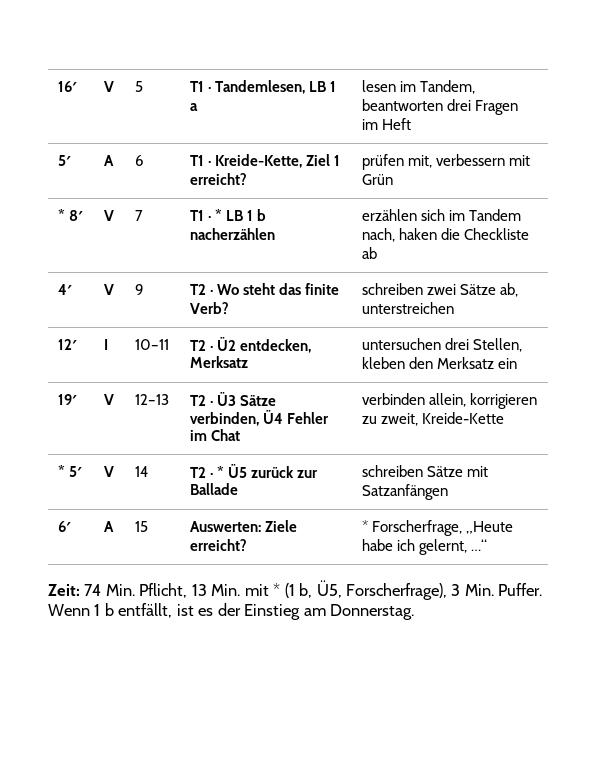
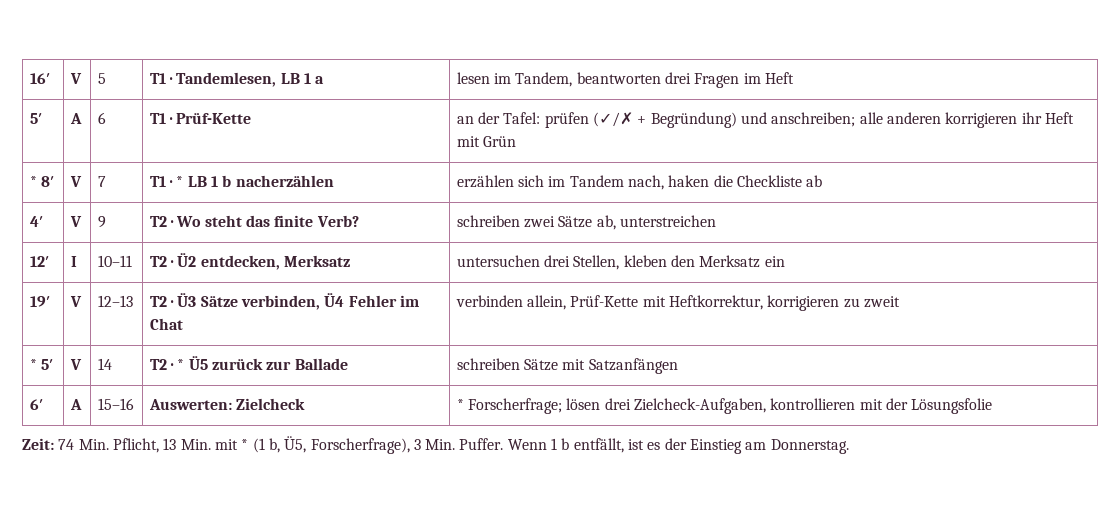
- 5′ | A | 6 | T1 · Kreide-Kette, Ziel 1 erreicht? | prüfen mit, verbessern mit Grün
+ 5′ | A | 6 | T1 · Prüf-Kette | an der Tafel: prüfen (✓/✗ + Begründung) und anschreiben; alle anderen korrigieren ihr Heft mit Grün
- 19′ | V | 12–13 | T2 · Ü3 Sätze verbinden, Ü4 Fehler im Chat | verbinden allein, korrigieren zu zweit, Kreide-Kette
+ 19′ | V | 12–13 | T2 · Ü3 Sätze verbinden, Ü4 Fehler im Chat | verbinden allein, Prüf-Kette mit Heftkorrektur, korrigieren zu zweit
- 6′ | A | 15 | Auswerten: Ziele erreicht? | * Forscherfrage, „Heute habe ich gelernt, …“
+ 6′ | A | 15–16 | Auswerten: Zielcheck | * Forscherfrage; lösen drei Zielcheck-Aufgaben, kontrollieren mit der Lösungsfolie

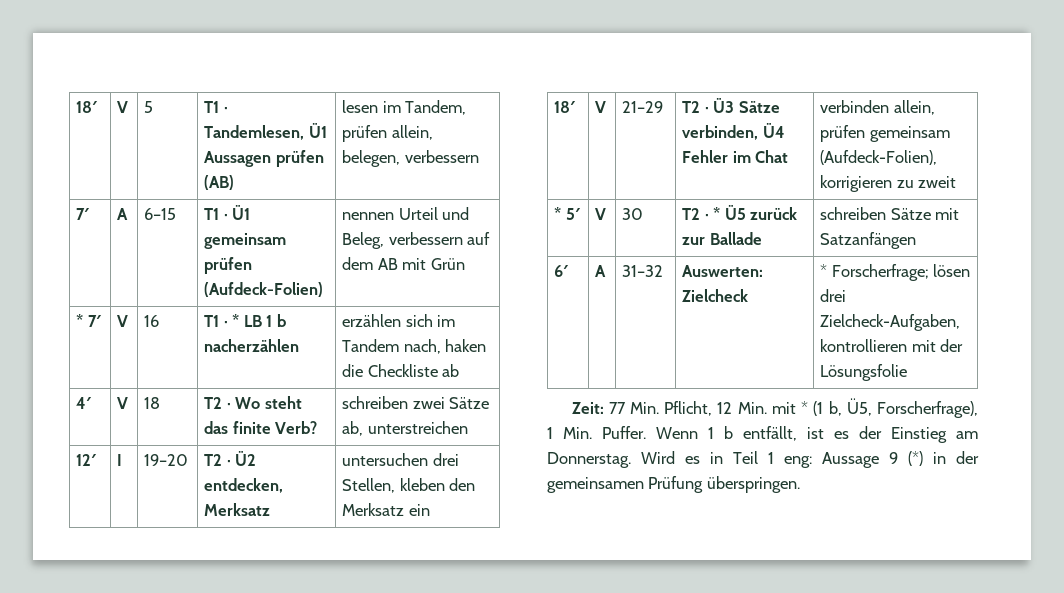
- 16′ | V | 5 | T1 · Tandemlesen, LB 1 a | lesen im Tandem, beantworten drei Fragen im Heft
- 5′ | A | 6 | T1 · Prüf-Kette | an der Tafel: prüfen (✓/✗ + Begründung) und anschreiben; alle anderen korrigieren ihr Heft mit Grün
+ 18′ | V | 5 | T1 · Tandemlesen, Ü1 Aussagen prüfen (AB) | lesen im Tandem, prüfen allein, belegen, verbessern
+ 7′ | A | 6–15 | T1 · Ü1 gemeinsam prüfen (Aufdeck-Folien) | nennen Urteil und Beleg, verbessern auf dem AB mit Grün
- * 8′ | V | 7 | T1 · * LB 1 b nacherzählen | erzählen sich im Tandem nach, haken die Checkliste ab
+ * 7′ | V | 16 | T1 · * LB 1 b nacherzählen | erzählen sich im Tandem nach, haken die Checkliste ab
- 4′ | V | 9 | T2 · Wo steht das finite Verb? | schreiben zwei Sätze ab, unterstreichen
+ 4′ | V | 18 | T2 · Wo steht das finite Verb? | schreiben zwei Sätze ab, unterstreichen
- 12′ | I | 10–11 | T2 · Ü2 entdecken, Merksatz | untersuchen drei Stellen, kleben den Merksatz ein
+ 12′ | I | 19–20 | T2 · Ü2 entdecken, Merksatz | untersuchen drei Stellen, kleben den Merksatz ein
- 19′ | V | 12–13 | T2 · Ü3 Sätze verbinden, Ü4 Fehler im Chat | verbinden allein, Prüf-Kette mit Heftkorrektur, korrigieren zu zweit
+ 18′ | V | 21–29 | T2 · Ü3 Sätze verbinden, Ü4 Fehler im Chat | verbinden allein, prüfen gemeinsam (Aufdeck-Folien), korrigieren zu zweit
- * 5′ | V | 14 | T2 · * Ü5 zurück zur Ballade | schreiben Sätze mit Satzanfängen
+ * 5′ | V | 30 | T2 · * Ü5 zurück zur Ballade | schreiben Sätze mit Satzanfängen
- 6′ | A | 15–16 | Auswerten: Zielcheck | * Forscherfrage; lösen drei Zielcheck-Aufgaben, kontrollieren mit der Lösungsfolie
+ 6′ | A | 31–32 | Auswerten: Zielcheck | * Forscherfrage; lösen drei Zielcheck-Aufgaben, kontrollieren mit der Lösungsfolie
- Zeit: 74 Min. Pflicht, 13 Min. mit * (1 b, Ü5, Forscherfrage), 3 Min. Puffer.
+ Zeit: 77 Min. Pflicht, 12 Min. mit * (1 b, Ü5, Forscherfrage), 1 Min. Puffer.
+ Wird es in Teil 1 eng: Aussage 9 (*) in der gemeinsamen Prüfung überspringen.

